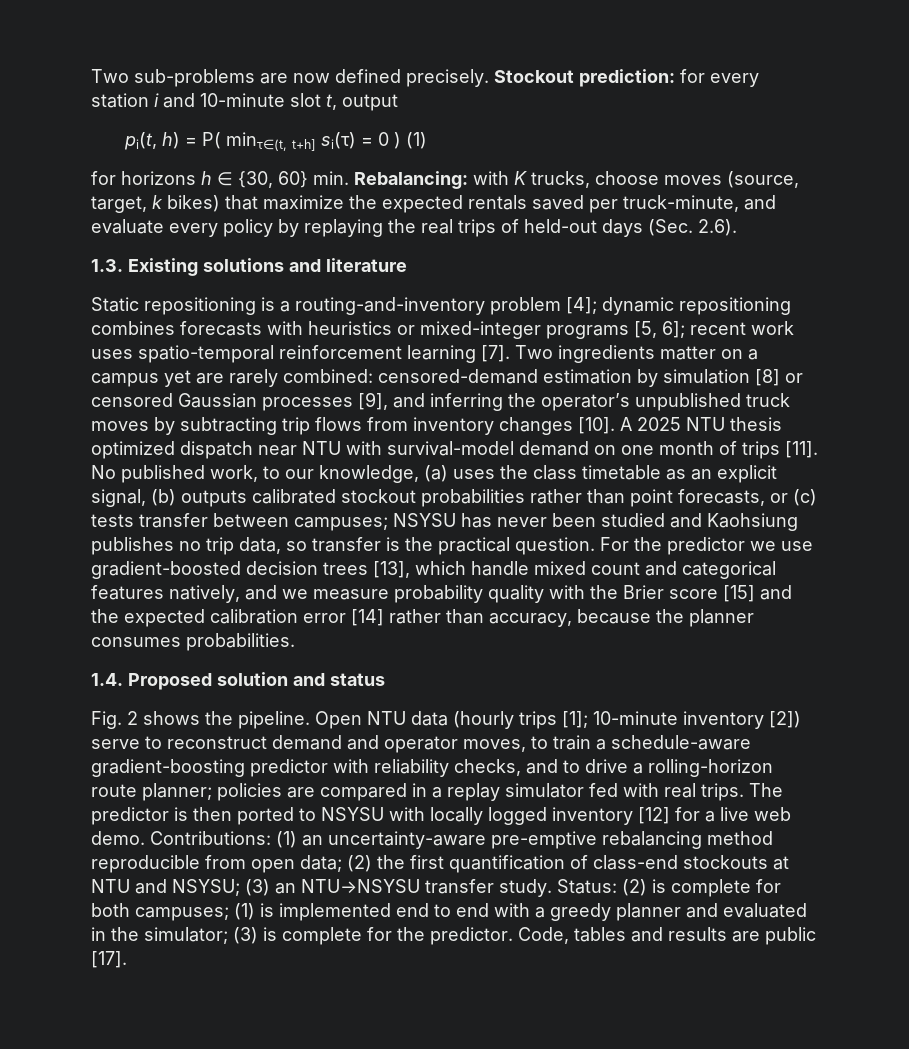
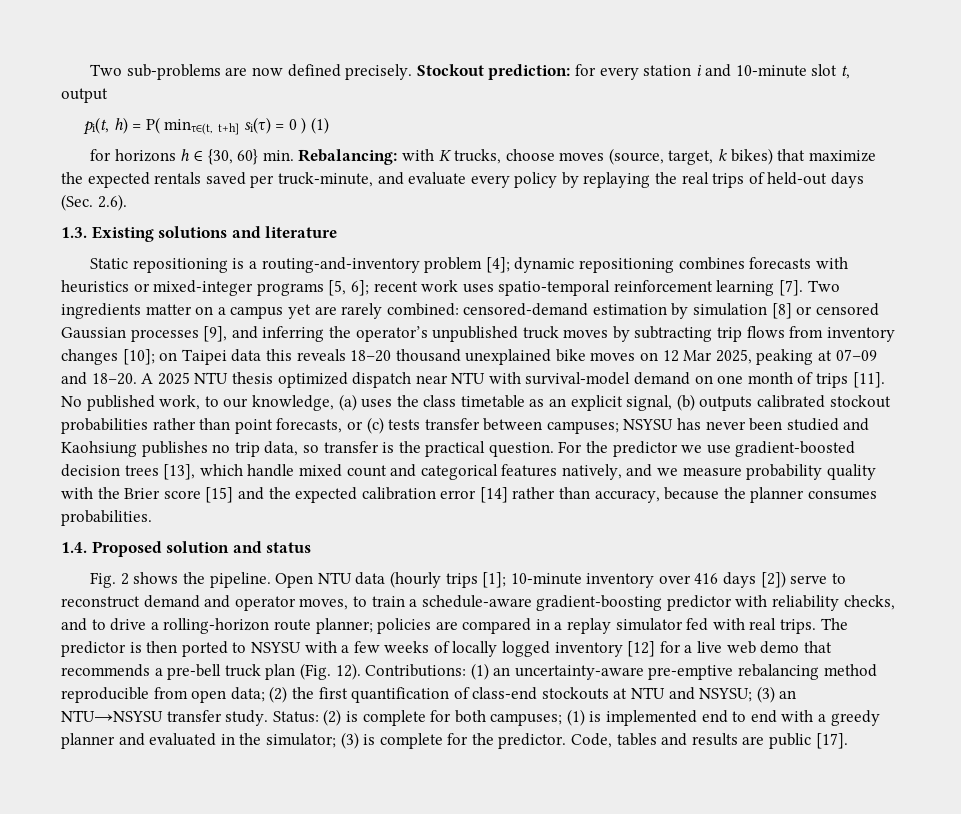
- Two ingredients matter on a campus yet are rarely combined: censored-demand estimation by simulation [8] or censored Gaussian processes [9], and inferring the operator’s unpublished truck moves by subtracting trip flows from inventory changes [10].
+ Two ingredients matter on a campus yet are rarely combined: censored-demand estimation by simulation [8] or censored Gaussian processes [9], and inferring the operator’s unpublished truck moves by subtracting trip flows from inventory changes [10]; on Taipei data this reveals 18–20 thousand unexplained bike moves on 12 Mar 2025, peaking at 07–09 and 18–20.
- Open NTU data (hourly trips [1]; 10-minute inventory [2]) serve to reconstruct demand and operator moves, to train a schedule-aware gradient-boosting predictor with reliability checks, and to drive a rolling-horizon route planner; policies are compared in a replay simulator fed with real trips.
+ Open NTU data (hourly trips [1]; 10-minute inventory over 416 days [2]) serve to reconstruct demand and operator moves, to train a schedule-aware gradient-boosting predictor with reliability checks, and to drive a rolling-horizon route planner; policies are compared in a replay simulator fed with real trips.
- The predictor is then ported to NSYSU with locally logged inventory [12] for a live web demo.
+ The predictor is then ported to NSYSU with a few weeks of locally logged inventory [12] for a live web demo that recommends a pre-bell truck plan (Fig. 12).

